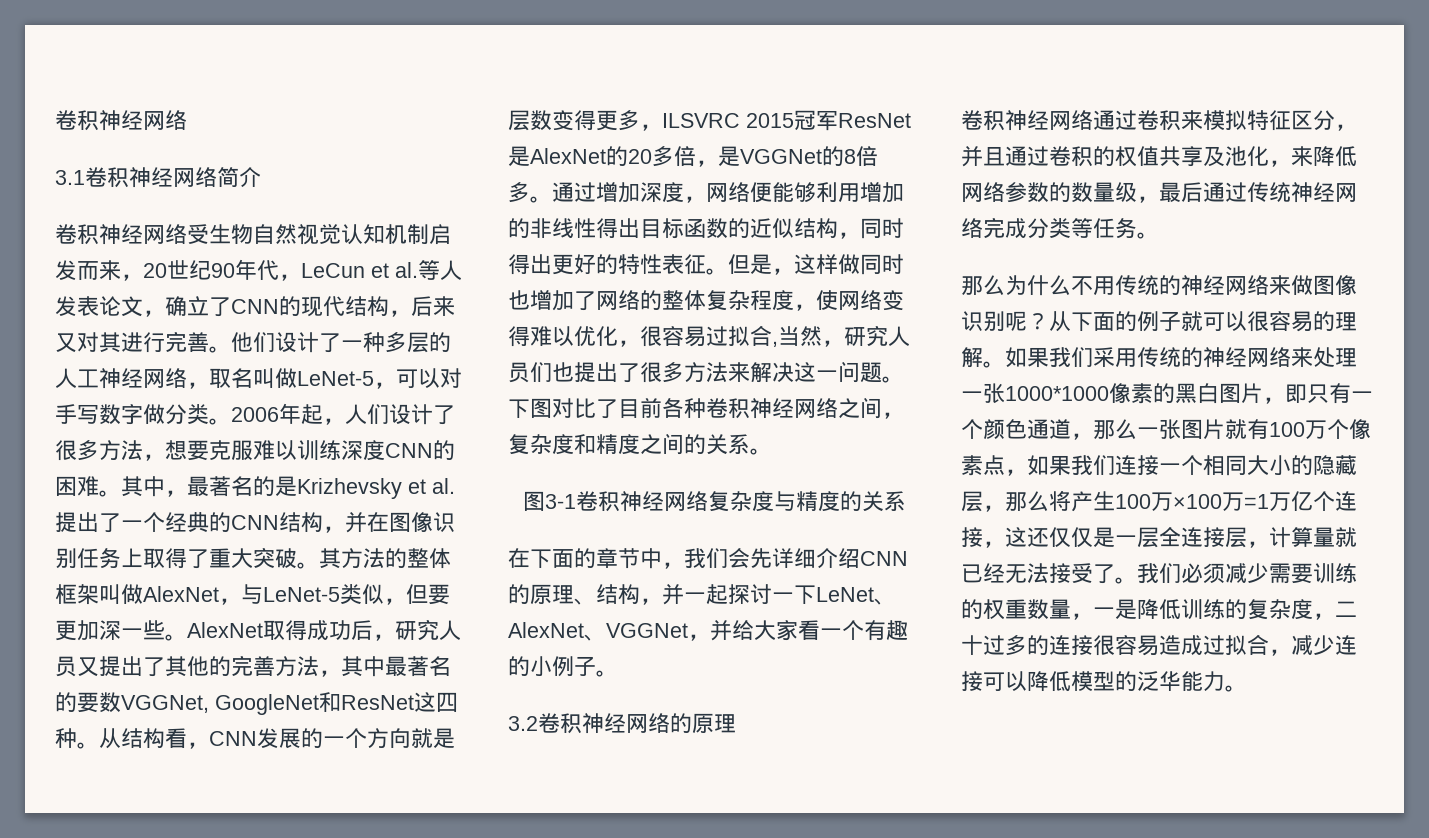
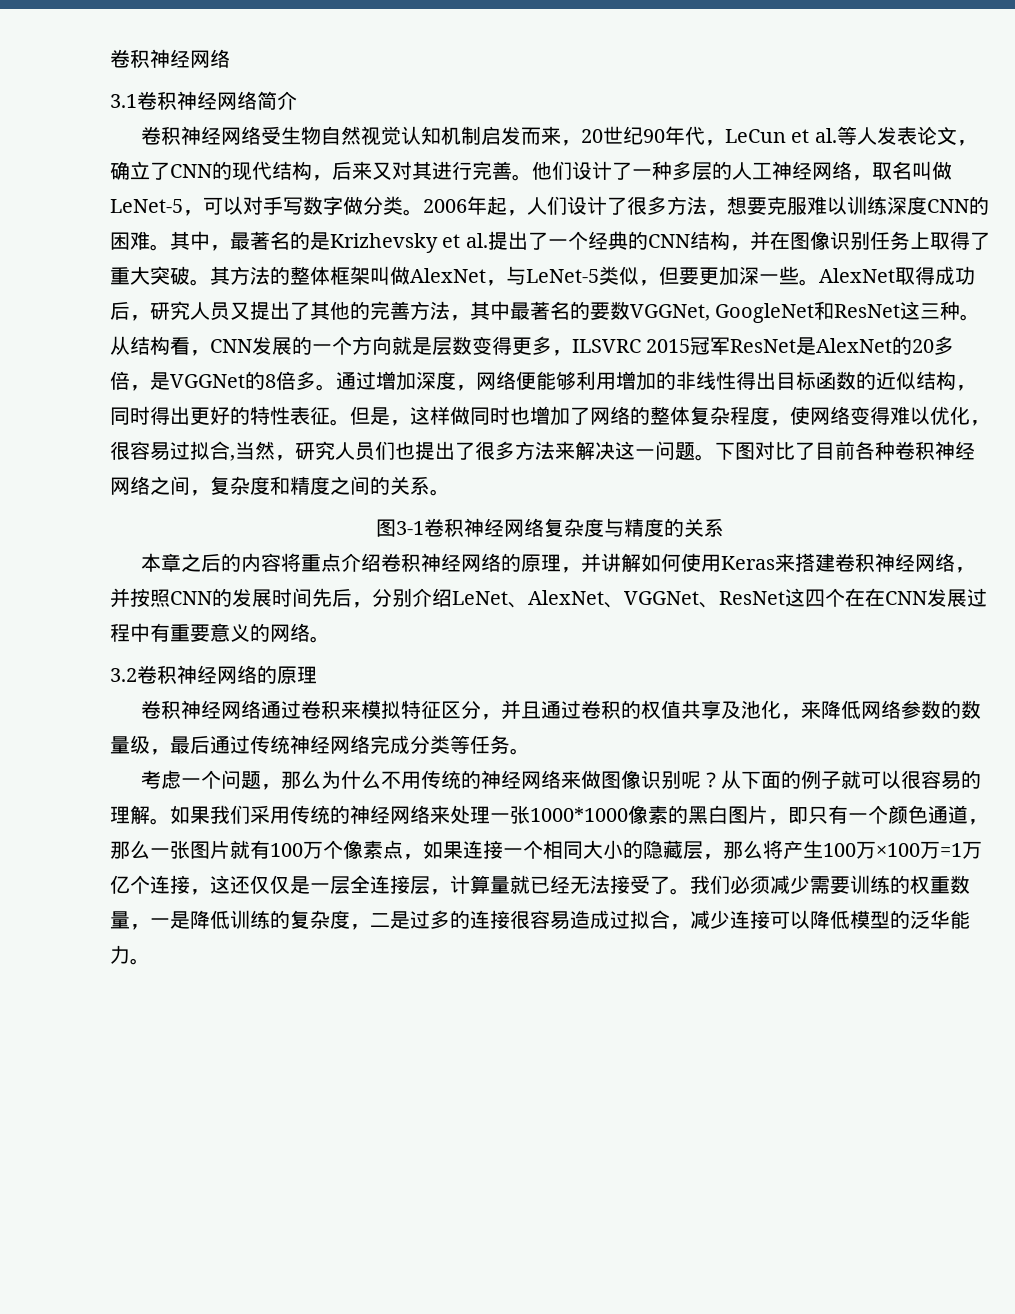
- AlexNet取得成功后，研究人员又提出了其他的完善方法，其中最著名的要数VGGNet, GoogleNet和ResNet这四种。
+ AlexNet取得成功后，研究人员又提出了其他的完善方法，其中最著名的要数VGGNet, GoogleNet和ResNet这三种。
- 在下面的章节中，我们会先详细介绍CNN的原理、结构，并一起探讨一下LeNet、AlexNet、VGGNet，并给大家看一个有趣的小例子。
+ 本章之后的内容将重点介绍卷积神经网络的原理，并讲解如何使用Keras来搭建卷积神经网络，并按照CNN的发展时间先后，分别介绍LeNet、AlexNet、VGGNet、ResNet这四个在在CNN发展过程中有重要意义的网络。
- 那么为什么不用传统的神经网络来做图像识别呢？
+ 考虑一个问题，那么为什么不用传统的神经网络来做图像识别呢？
- 如果我们采用传统的神经网络来处理一张1000*1000像素的黑白图片，即只有一个颜色通道，那么一张图片就有100万个像素点，如果我们连接一个相同大小的隐藏层，那么将产生100万×100万=1万亿个连接，这还仅仅是一层全连接层，计算量就已经无法接受了。
+ 如果我们采用传统的神经网络来处理一张1000*1000像素的黑白图片，即只有一个颜色通道，那么一张图片就有100万个像素点，如果连接一个相同大小的隐藏层，那么将产生100万×100万=1万亿个连接，这还仅仅是一层全连接层，计算量就已经无法接受了。
- 我们必须减少需要训练的权重数量，一是降低训练的复杂度，二十过多的连接很容易造成过拟合，减少连接可以降低模型的泛华能力。
+ 我们必须减少需要训练的权重数量，一是降低训练的复杂度，二是过多的连接很容易造成过拟合，减少连接可以降低模型的泛华能力。

